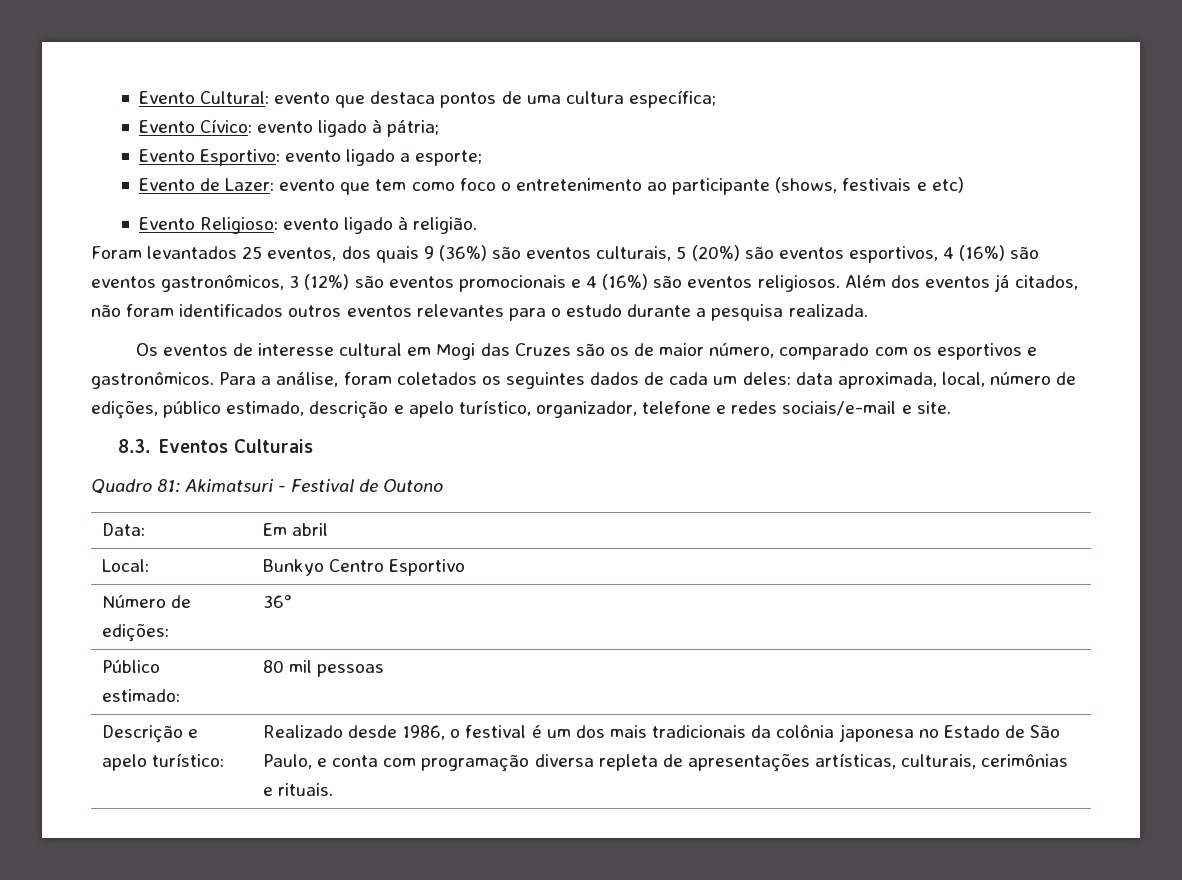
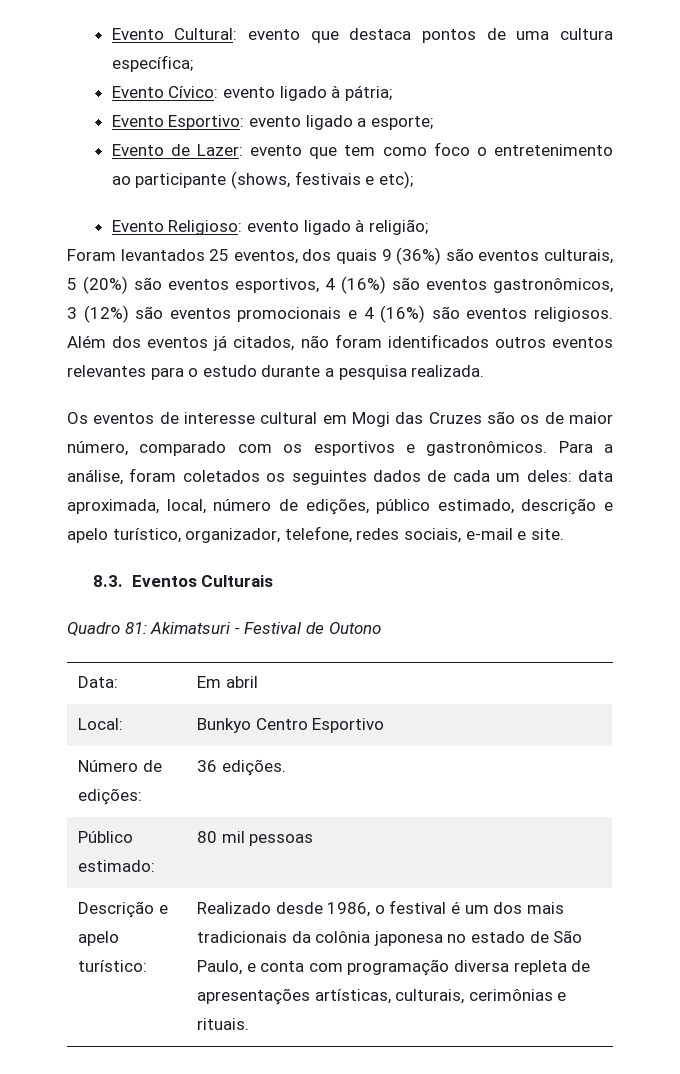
- Evento de Lazer: evento que tem como foco o entretenimento ao participante (shows, festivais e etc)
+ Evento de Lazer: evento que tem como foco o entretenimento ao participante (shows, festivais e etc);
- Evento Religioso: evento ligado à religião.
+ Evento Religioso: evento ligado à religião;
- Para a análise, foram coletados os seguintes dados de cada um deles: data aproximada, local, número de edições, público estimado, descrição e apelo turístico, organizador, telefone e redes sociais/e-mail e site.
+ Para a análise, foram coletados os seguintes dados de cada um deles: data aproximada, local, número de edições, público estimado, descrição e apelo turístico, organizador, telefone, redes sociais, e-mail e site.
- Número de edições: | 36°
+ Número de edições: | 36 edições.
- Descrição e apelo turístico: | Realizado desde 1986, o festival é um dos mais tradicionais da colônia japonesa no Estado de São Paulo, e conta com programação diversa repleta de apresentações artísticas, culturais, cerimônias e rituais.
+ Descrição e apelo turístico: | Realizado desde 1986, o festival é um dos mais tradicionais da colônia japonesa no estado de São Paulo, e conta com programação diversa repleta de apresentações artísticas, culturais, cerimônias e rituais.

